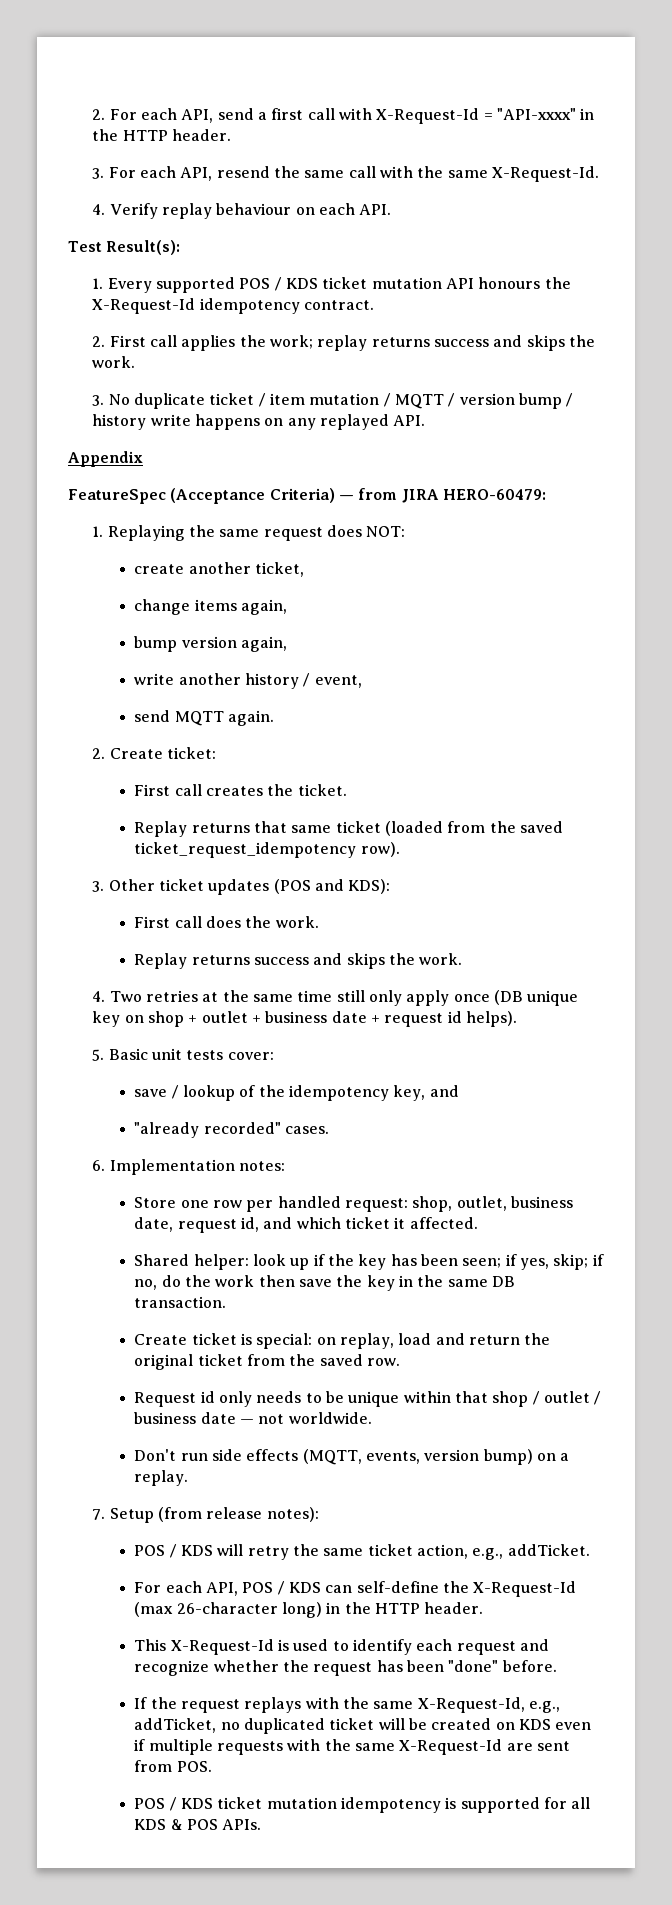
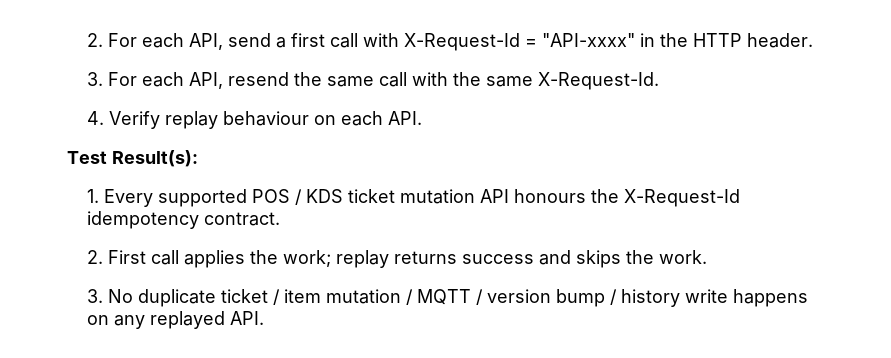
- Appendix
- FeatureSpec (Acceptance Criteria) — from JIRA HERO-60479:
- 1. Replaying the same request does NOT:
- create another ticket,
- change items again,
- bump version again,
- write another history / event,
- send MQTT again.
- 2. Create ticket:
- First call creates the ticket.
- Replay returns that same ticket (loaded from the saved ticket_request_idempotency row).
- 3. Other ticket updates (POS and KDS):
- First call does the work.
- Replay returns success and skips the work.
- 4. Two retries at the same time still only apply once (DB unique key on shop + outlet + business date + request id helps).
- 5. Basic unit tests cover:
- save / lookup of the idempotency key, and
- "already recorded" cases.
- 6. Implementation notes:
- Store one row per handled request: shop, outlet, business date, request id, and which ticket it affected.
- Shared helper: look up if the key has been seen; if yes, skip; if no, do the work then save the key in the same DB transaction.
- Create ticket is special: on replay, load and return the original ticket from the saved row.
- Request id only needs to be unique within that shop / outlet / business date — not worldwide.
- Don't run side effects (MQTT, events, version bump) on a replay.
- 7. Setup (from release notes):
- POS / KDS will retry the same ticket action, e.g., addTicket.
- For each API, POS / KDS can self-define the X-Request-Id (max 26-character long) in the HTTP header.
- This X-Request-Id is used to identify each request and recognize whether the request has been "done" before.
- If the request replays with the same X-Request-Id, e.g., addTicket, no duplicated ticket will be created on KDS even if multiple requests with the same X-Request-Id are sent from POS.
- POS / KDS ticket mutation idempotency is supported for all KDS & POS APIs.

